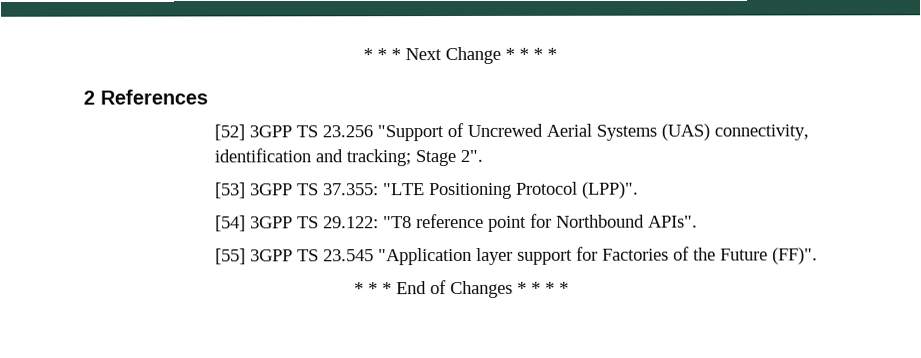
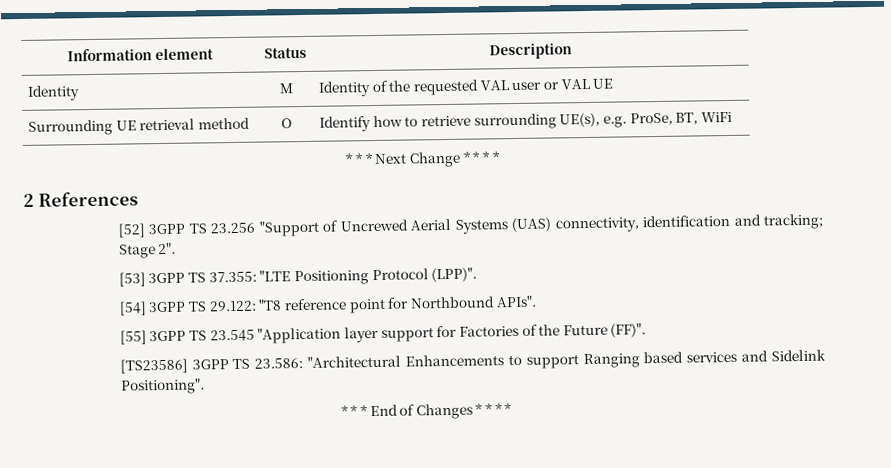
+ Information element | Status | Description
+ Identity | M | Identity of the requested VAL user or VAL UE
+ Surrounding UE retrieval method | O | Identify how to retrieve surrounding UE(s), e.g. ProSe, BT, WiFi
+ [TS23586] 3GPP TS 23.586: "Architectural Enhancements to support Ranging based services and Sidelink Positioning".

